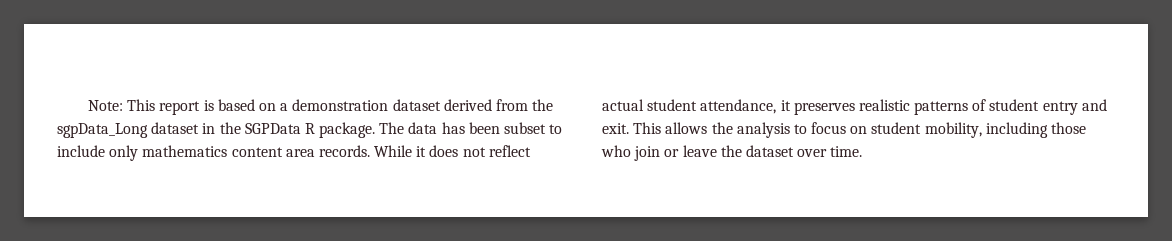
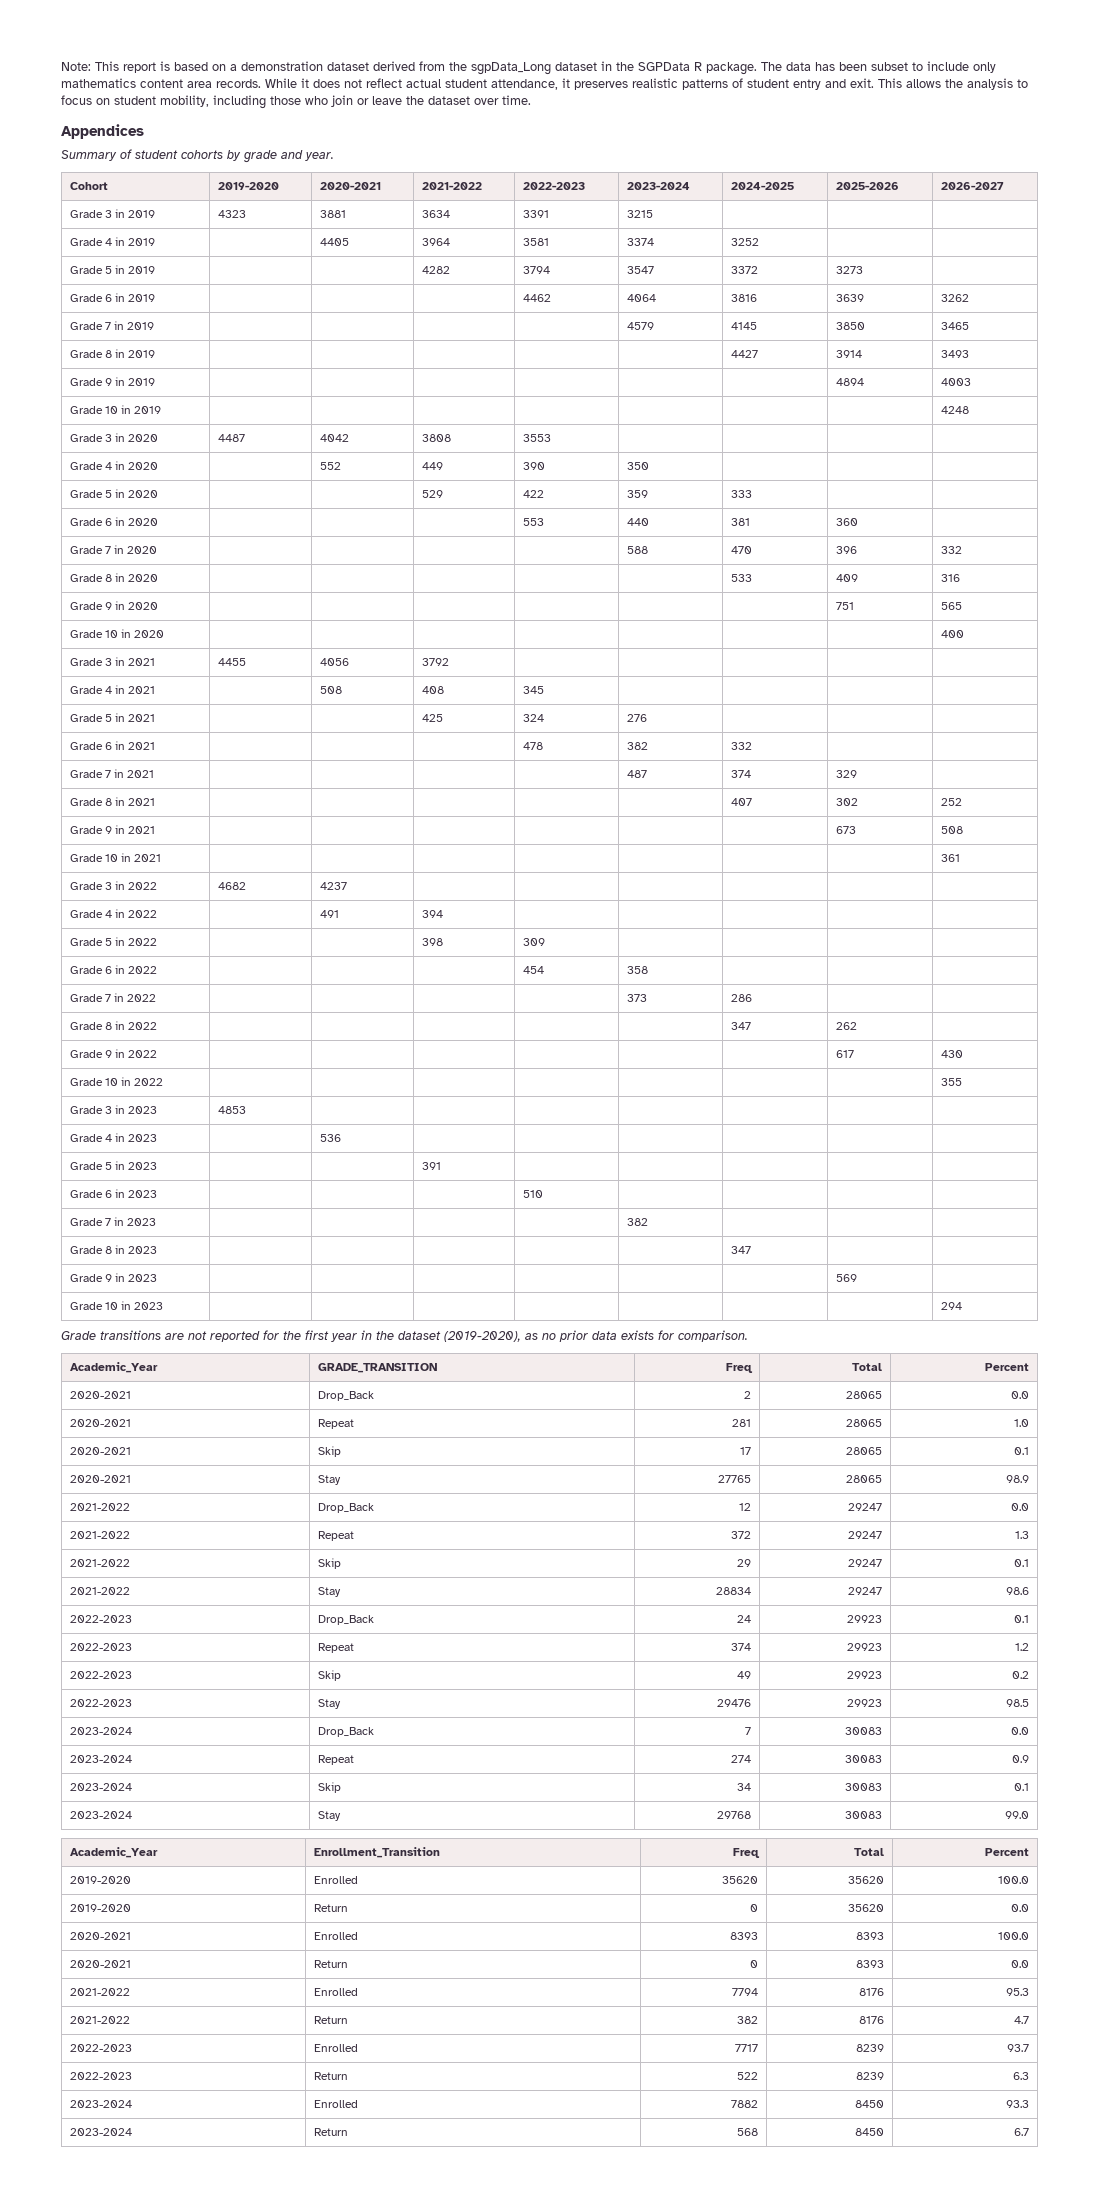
+ Appendices
+ Summary of student cohorts by grade and year.
+ Cohort | 2019-2020 | 2020-2021 | 2021-2022 | 2022-2023 | 2023-2024 | 2024-2025 | 2025-2026 | 2026-2027
+ Grade 3 in 2019 | 4323 | 3881 | 3634 | 3391 | 3215 | | |
+ Grade 4 in 2019 | | 4405 | 3964 | 3581 | 3374 | 3252 | |
+ Grade 5 in 2019 | | | 4282 | 3794 | 3547 | 3372 | 3273 |
+ Grade 6 in 2019 | | | | 4462 | 4064 | 3816 | 3639 | 3262
+ Grade 7 in 2019 | | | | | 4579 | 4145 | 3850 | 3465
+ Grade 8 in 2019 | | | | | | 4427 | 3914 | 3493
+ Grade 9 in 2019 | | | | | | | 4894 | 4003
+ Grade 10 in 2019 | | | | | | | | 4248
+ Grade 3 in 2020 | 4487 | 4042 | 3808 | 3553 | | | |
+ Grade 4 in 2020 | | 552 | 449 | 390 | 350 | | |
+ Grade 5 in 2020 | | | 529 | 422 | 359 | 333 | |
+ Grade 6 in 2020 | | | | 553 | 440 | 381 | 360 |
+ Grade 7 in 2020 | | | | | 588 | 470 | 396 | 332
+ Grade 8 in 2020 | | | | | | 533 | 409 | 316
+ Grade 9 in 2020 | | | | | | | 751 | 565
+ Grade 10 in 2020 | | | | | | | | 400
+ Grade 3 in 2021 | 4455 | 4056 | 3792 | | | | |
+ Grade 4 in 2021 | | 508 | 408 | 345 | | | |
+ Grade 5 in 2021 | | | 425 | 324 | 276 | | |
+ Grade 6 in 2021 | | | | 478 | 382 | 332 | |
+ Grade 7 in 2021 | | | | | 487 | 374 | 329 |
+ Grade 8 in 2021 | | | | | | 407 | 302 | 252
+ Grade 9 in 2021 | | | | | | | 673 | 508
+ Grade 10 in 2021 | | | | | | | | 361
+ Grade 3 in 2022 | 4682 | 4237 | | | | | |
+ Grade 4 in 2022 | | 491 | 394 | | | | |
+ Grade 5 in 2022 | | | 398 | 309 | | | |
+ Grade 6 in 2022 | | | | 454 | 358 | | |
+ Grade 7 in 2022 | | | | | 373 | 286 | |
+ Grade 8 in 2022 | | | | | | 347 | 262 |
+ Grade 9 in 2022 | | | | | | | 617 | 430
+ Grade 10 in 2022 | | | | | | | | 355
+ Grade 3 in 2023 | 4853 | | | | | | |
+ Grade 4 in 2023 | | 536 | | | | | |
+ Grade 5 in 2023 | | | 391 | | | | |
+ Grade 6 in 2023 | | | | 510 | | | |
+ Grade 7 in 2023 | | | | | 382 | | |
+ Grade 8 in 2023 | | | | | | 347 | |
+ Grade 9 in 2023 | | | | | | | 569 |
+ Grade 10 in 2023 | | | | | | | | 294
+ Grade transitions are not reported for the first year in the dataset (2019-2020), as no prior data exists for comparison.
+ Academic_Year | GRADE_TRANSITION | Freq | Total | Percent
+ 2020-2021 | Drop_Back | 2 | 28065 | 0.0
+ 2020-2021 | Repeat | 281 | 28065 | 1.0
+ 2020-2021 | Skip | 17 | 28065 | 0.1
+ 2020-2021 | Stay | 27765 | 28065 | 98.9
+ 2021-2022 | Drop_Back | 12 | 29247 | 0.0
+ 2021-2022 | Repeat | 372 | 29247 | 1.3
+ 2021-2022 | Skip | 29 | 29247 | 0.1
+ 2021-2022 | Stay | 28834 | 29247 | 98.6
+ 2022-2023 | Drop_Back | 24 | 29923 | 0.1
+ 2022-2023 | Repeat | 374 | 29923 | 1.2
+ 2022-2023 | Skip | 49 | 29923 | 0.2
+ 2022-2023 | Stay | 29476 | 29923 | 98.5
+ 2023-2024 | Drop_Back | 7 | 30083 | 0.0
+ 2023-2024 | Repeat | 274 | 30083 | 0.9
+ 2023-2024 | Skip | 34 | 30083 | 0.1
+ 2023-2024 | Stay | 29768 | 30083 | 99.0
+ Academic_Year | Enrollment_Transition | Freq | Total | Percent
+ 2019-2020 | Enrolled | 35620 | 35620 | 100.0
+ 2019-2020 | Return | 0 | 35620 | 0.0
+ 2020-2021 | Enrolled | 8393 | 8393 | 100.0
+ 2020-2021 | Return | 0 | 8393 | 0.0
+ 2021-2022 | Enrolled | 7794 | 8176 | 95.3
+ 2021-2022 | Return | 382 | 8176 | 4.7
+ 2022-2023 | Enrolled | 7717 | 8239 | 93.7
+ 2022-2023 | Return | 522 | 8239 | 6.3
+ 2023-2024 | Enrolled | 7882 | 8450 | 93.3
+ 2023-2024 | Return | 568 | 8450 | 6.7

